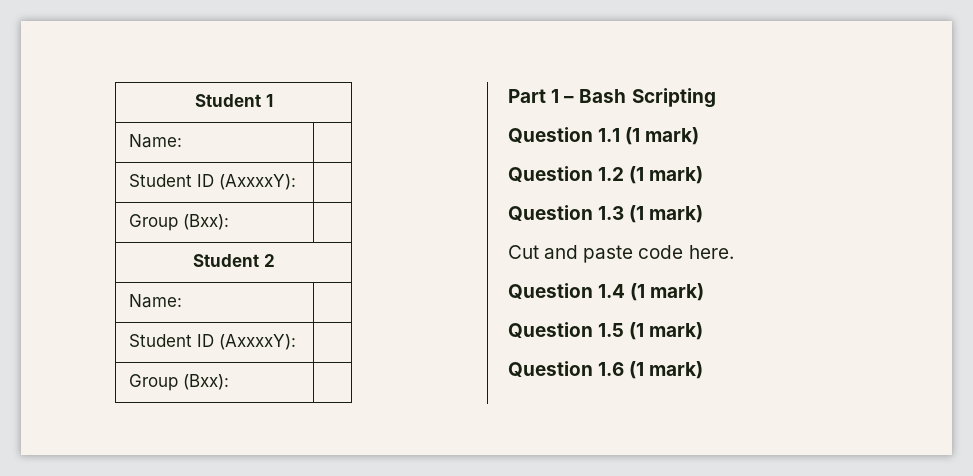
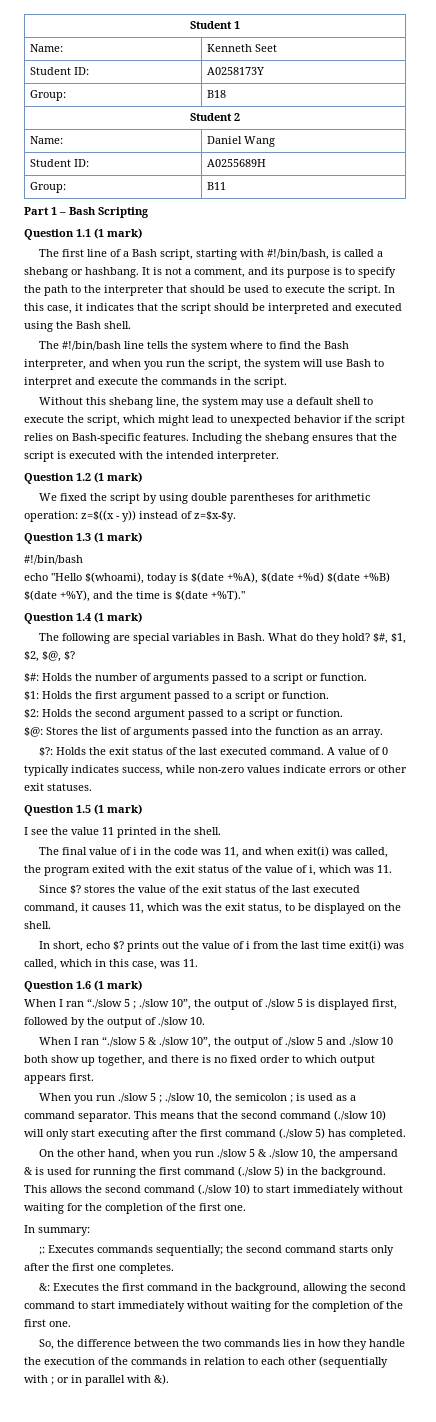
  Student 1
- Name: |
- Student ID (AxxxxY): |
- Group (Bxx): |
+ Name: | Kenneth Seet
+ Student ID: | A0258173Y
+ Group: | B18
  Student 2
- Name: |
- Student ID (AxxxxY): |
- Group (Bxx): |
+ Name: | Daniel Wang
+ Student ID: | A0255689H
+ Group: | B11
+ The first line of a Bash script, starting with #!/bin/bash, is called a shebang or hashbang. It is not a comment, and its purpose is to specify the path to the interpreter that should be used to execute the script. In this case, it indicates that the script should be interpreted and executed using the Bash shell.
+ The #!/bin/bash line tells the system where to find the Bash interpreter, and when you run the script, the system will use Bash to interpret and execute the commands in the script.
+ Without this shebang line, the system may use a default shell to execute the script, which might lead to unexpected behavior if the script relies on Bash-specific features. Including the shebang ensures that the script is executed with the intended interpreter.
  Question 1.2 (1 mark)
+ We fixed the script by using double parentheses for arithmetic operation: z=$((x - y)) instead of z=$x-$y.
  Question 1.3 (1 mark)
- Cut and paste code here.
+ #!/bin/bash
+ echo "Hello $(whoami), today is $(date +%A), $(date +%d) $(date +%B) $(date +%Y), and the time is $(date +%T)."
  Question 1.4 (1 mark)
+ The following are special variables in Bash. What do they hold? $#, $1, $2, $@, $?
+ $#: Holds the number of arguments passed to a script or function.
+ $1: Holds the first argument passed to a script or function.
+ $2: Holds the second argument passed to a script or function.
+ $@: Stores the list of arguments passed into the function as an array.
+ $?: Holds the exit status of the last executed command. A value of 0 typically indicates success, while non-zero values indicate errors or other exit statuses.
  Question 1.5 (1 mark)
+ I see the value 11 printed in the shell.
+ The final value of i in the code was 11, and when exit(i) was called, the program exited with the exit status of the value of i, which was 11.
+ Since $? stores the value of the exit status of the last executed command, it causes 11, which was the exit status, to be displayed on the shell.
+ In short, echo $? prints out the value of i from the last time exit(i) was called, which in this case, was 11.
  Question 1.6 (1 mark)
+ When I ran “./slow 5 ; ./slow 10”, the output of ./slow 5 is displayed first, followed by the output of ./slow 10.
+ When I ran “./slow 5 & ./slow 10”, the output of ./slow 5 and ./slow 10 both show up together, and there is no fixed order to which output appears first.
+ When you run ./slow 5 ; ./slow 10, the semicolon ; is used as a command separator. This means that the second command (./slow 10) will only start executing after the first command (./slow 5) has completed.
+ On the other hand, when you run ./slow 5 & ./slow 10, the ampersand & is used for running the first command (./slow 5) in the background. This allows the second command (./slow 10) to start immediately without waiting for the completion of the first one.
+ In summary:
+ ;: Executes commands sequentially; the second command starts only after the first one completes.
+ &: Executes the first command in the background, allowing the second command to start immediately without waiting for the completion of the first one.
+ So, the difference between the two commands lies in how they handle the execution of the commands in relation to each other (sequentially with ; or in parallel with &).

